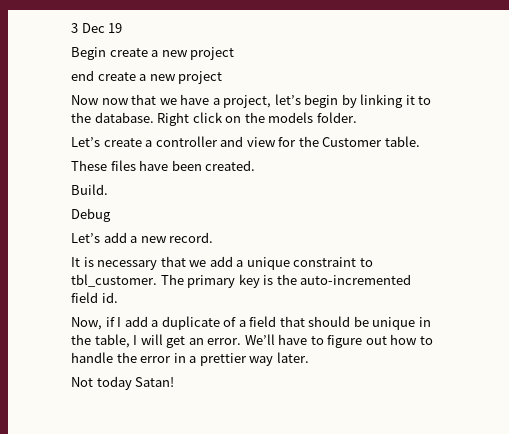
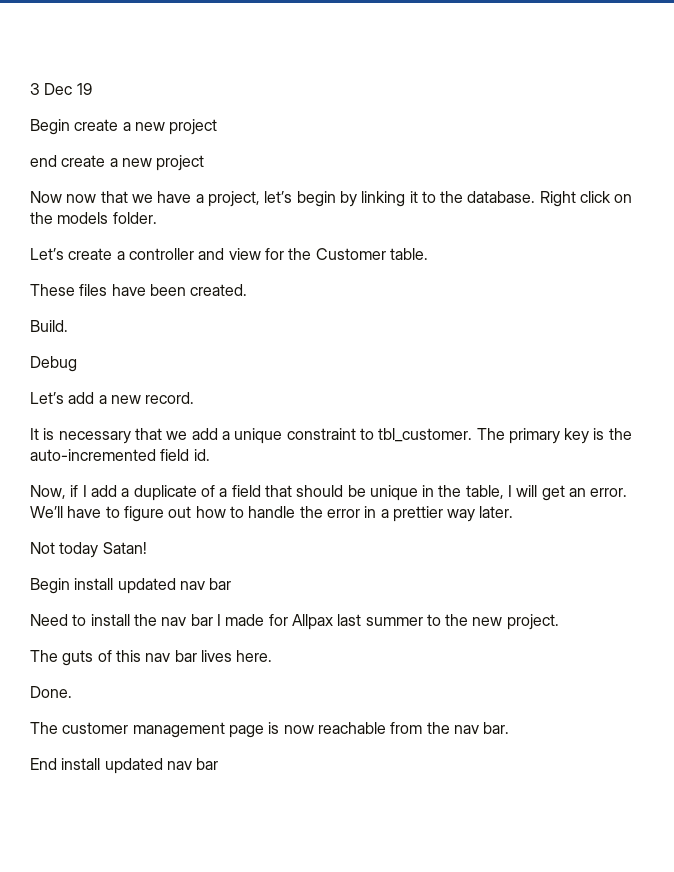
+ Begin install updated nav bar
+ Need to install the nav bar I made for Allpax last summer to the new project.
+ The guts of this nav bar lives here.
+ Done.
+ The customer management page is now reachable from the nav bar.
+ End install updated nav bar

